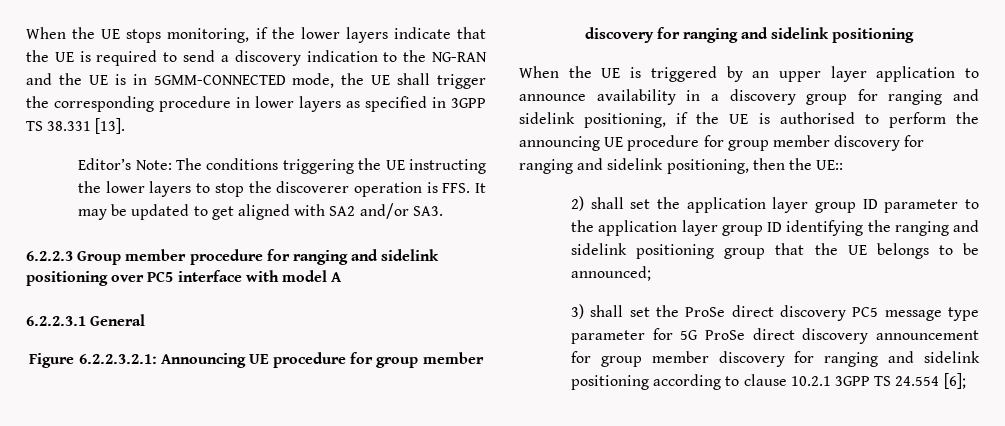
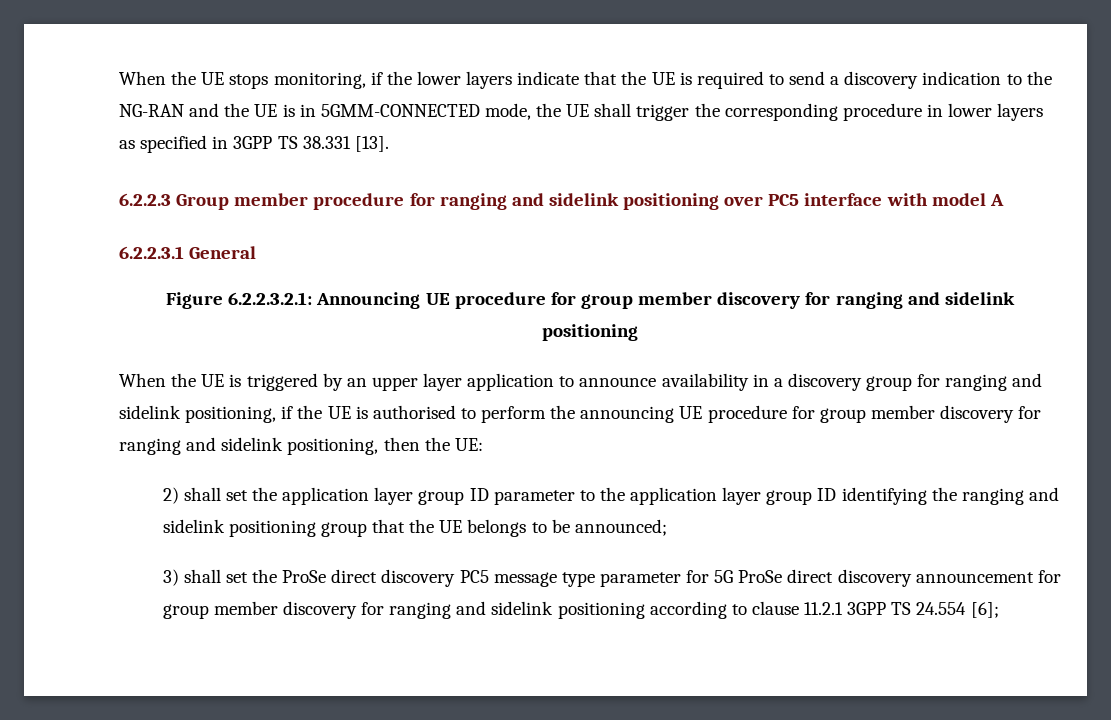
- Editor’s Note: The conditions triggering the UE instructing the lower layers to stop the discoverer operation is FFS. It may be updated to get aligned with SA2 and/or SA3.
- When the UE is triggered by an upper layer application to announce availability in a discovery group for ranging and sidelink positioning, if the UE is authorised to perform the announcing UE procedure for group member discovery for ranging and sidelink positioning, then the UE::
+ When the UE is triggered by an upper layer application to announce availability in a discovery group for ranging and sidelink positioning, if the UE is authorised to perform the announcing UE procedure for group member discovery for ranging and sidelink positioning, then the UE:
- 3) shall set the ProSe direct discovery PC5 message type parameter for 5G ProSe direct discovery announcement for group member discovery for ranging and sidelink positioning according to clause 10.2.1 3GPP TS 24.554 [6];
+ 3) shall set the ProSe direct discovery PC5 message type parameter for 5G ProSe direct discovery announcement for group member discovery for ranging and sidelink positioning according to clause 11.2.1 3GPP TS 24.554 [6];

